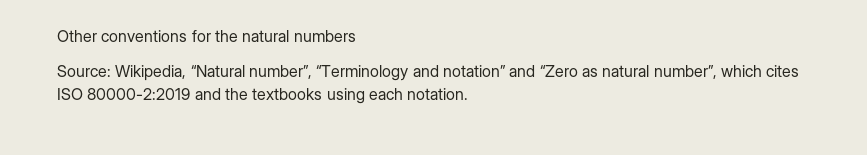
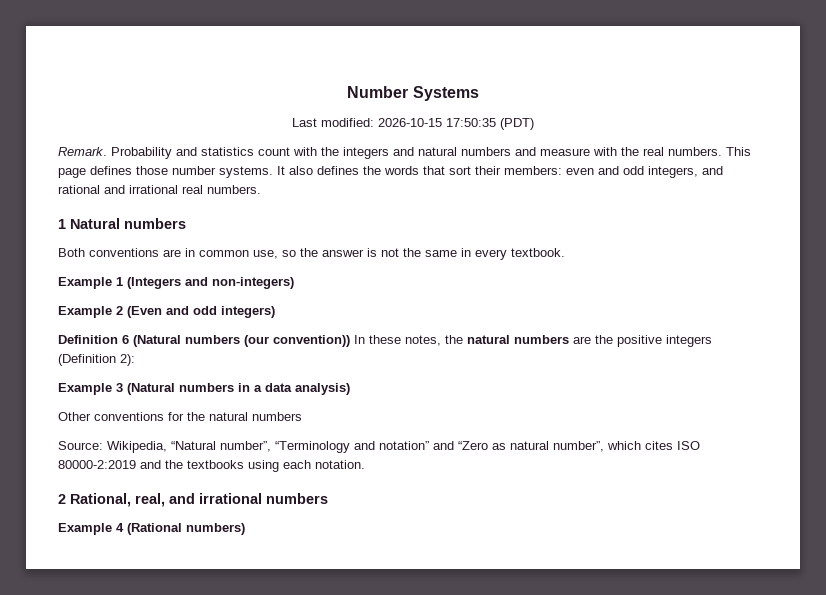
+ Number Systems
+ Last modified: 2026-10-15 17:50:35 (PDT)
+ Remark. Probability and statistics count with the integers and natural numbers and measure with the real numbers. This page defines those number systems. It also defines the words that sort their members: even and odd integers, and rational and irrational real numbers.
+ 1 Natural numbers
+ Both conventions are in common use, so the answer is not the same in every textbook.
+ Example 1 (Integers and non-integers)
+ Example 2 (Even and odd integers)
+ Definition 6 (Natural numbers (our convention)) In these notes, the natural numbers are the positive integers (Definition 2):
+ Example 3 (Natural numbers in a data analysis)
+ 2 Rational, real, and irrational numbers
+ Example 4 (Rational numbers)

